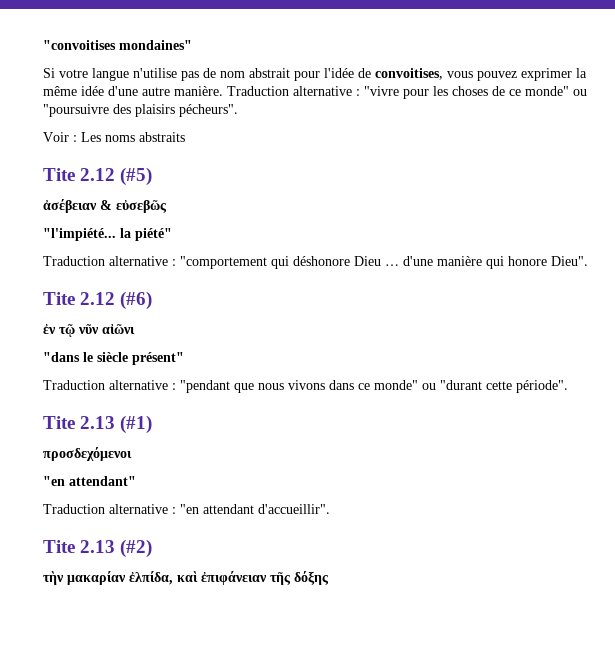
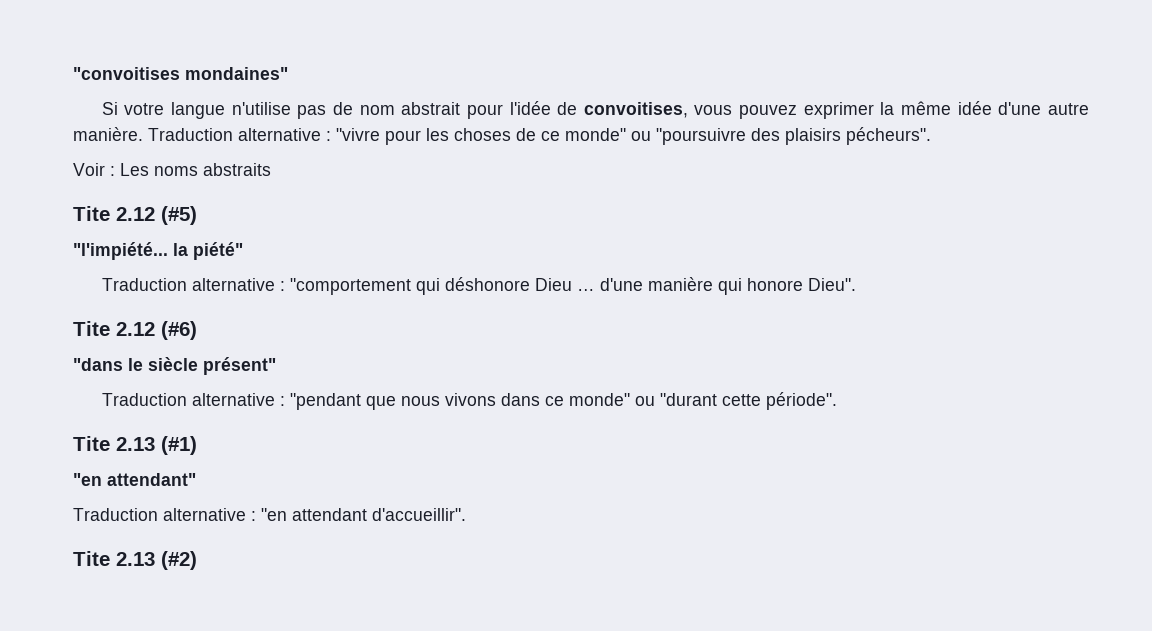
- ἀσέβειαν & εὐσεβῶς
- ἐν τῷ νῦν αἰῶνι
- προσδεχόμενοι
- τὴν μακαρίαν ἐλπίδα, καὶ ἐπιφάνειαν τῆς δόξης

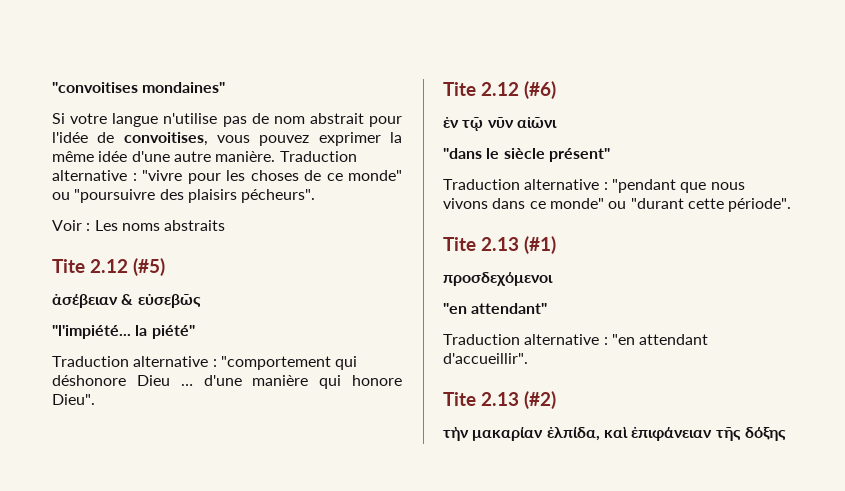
+ ἀσέβειαν & εὐσεβῶς
+ ἐν τῷ νῦν αἰῶνι
+ προσδεχόμενοι
+ τὴν μακαρίαν ἐλπίδα, καὶ ἐπιφάνειαν τῆς δόξης

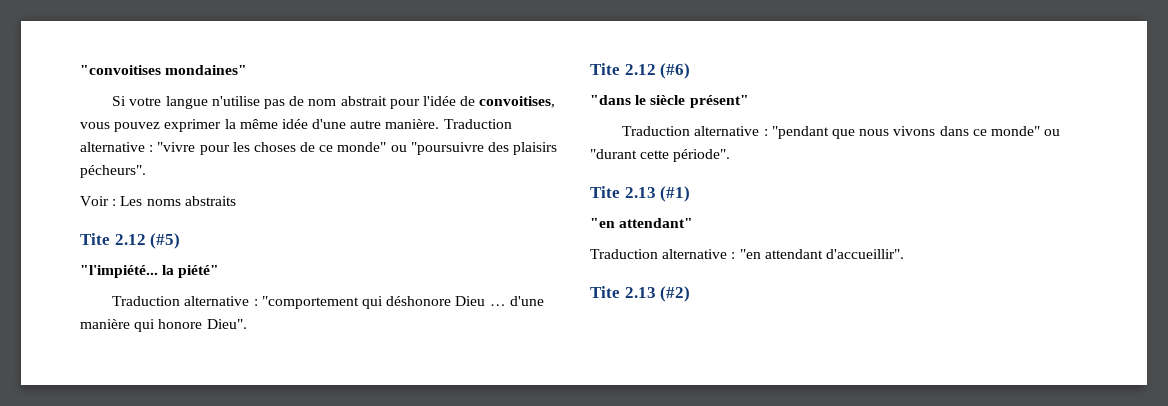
- ἀσέβειαν & εὐσεβῶς
- ἐν τῷ νῦν αἰῶνι
- προσδεχόμενοι
- τὴν μακαρίαν ἐλπίδα, καὶ ἐπιφάνειαν τῆς δόξης

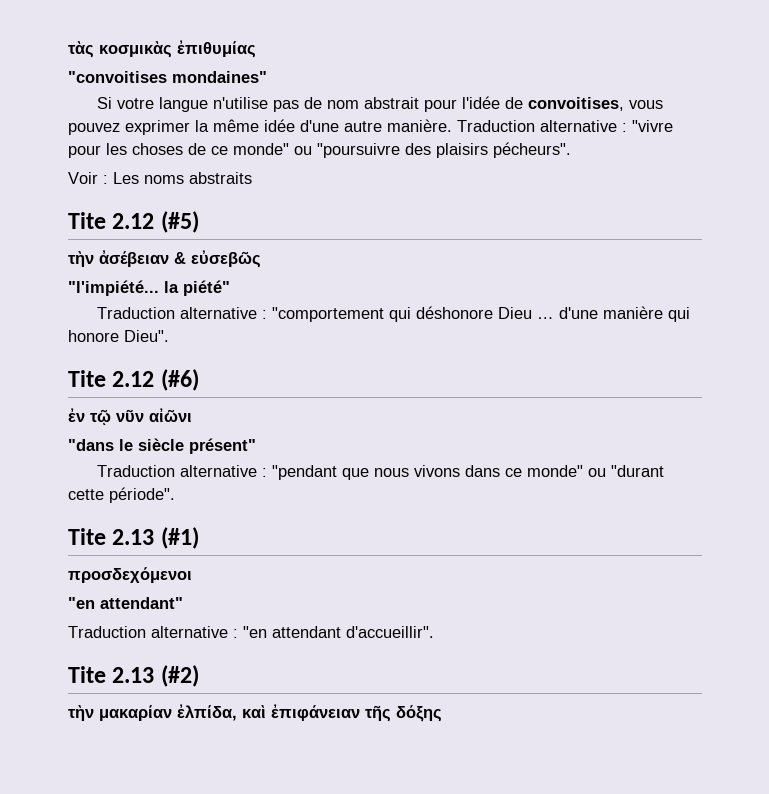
+ τὰς κοσμικὰς ἐπιθυμίας
+ τὴν ἀσέβειαν & εὐσεβῶς
+ ἐν τῷ νῦν αἰῶνι
+ προσδεχόμενοι
+ τὴν μακαρίαν ἐλπίδα, καὶ ἐπιφάνειαν τῆς δόξης

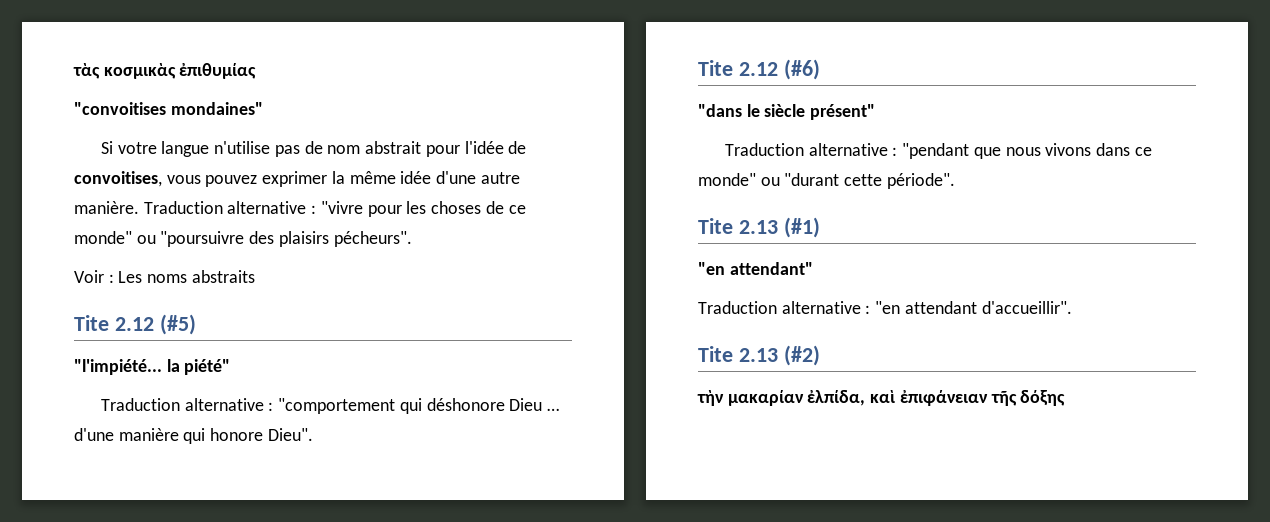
- τὴν ἀσέβειαν & εὐσεβῶς
- ἐν τῷ νῦν αἰῶνι
- προσδεχόμενοι

